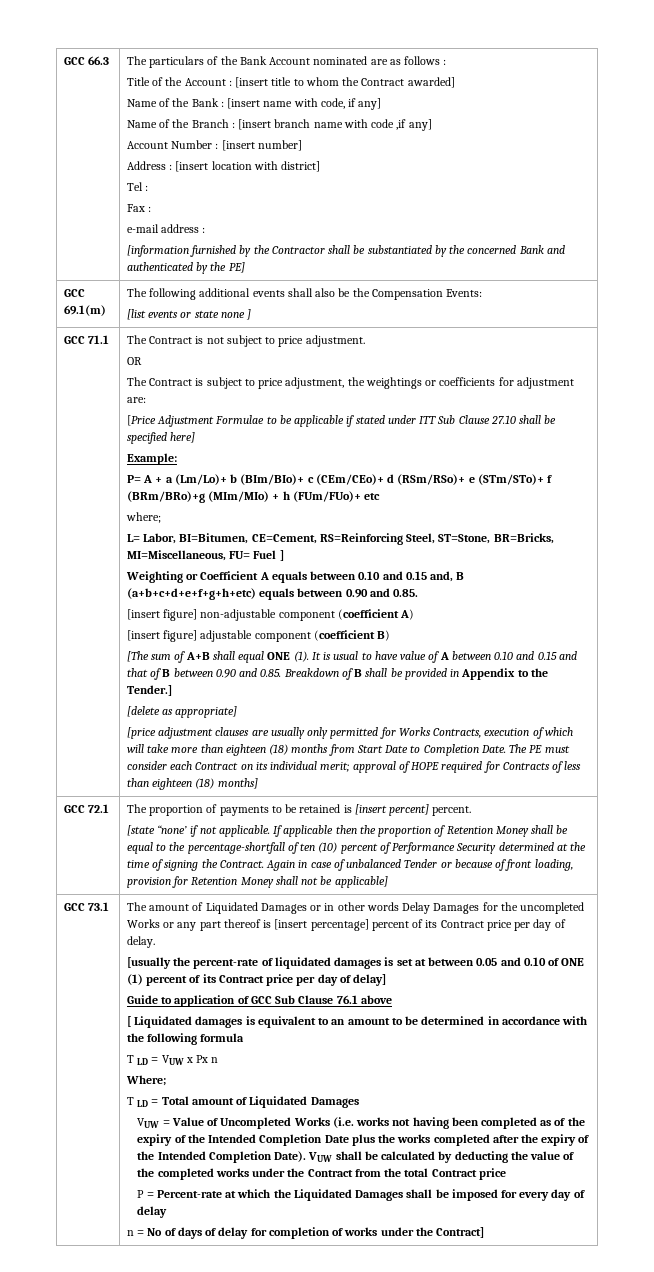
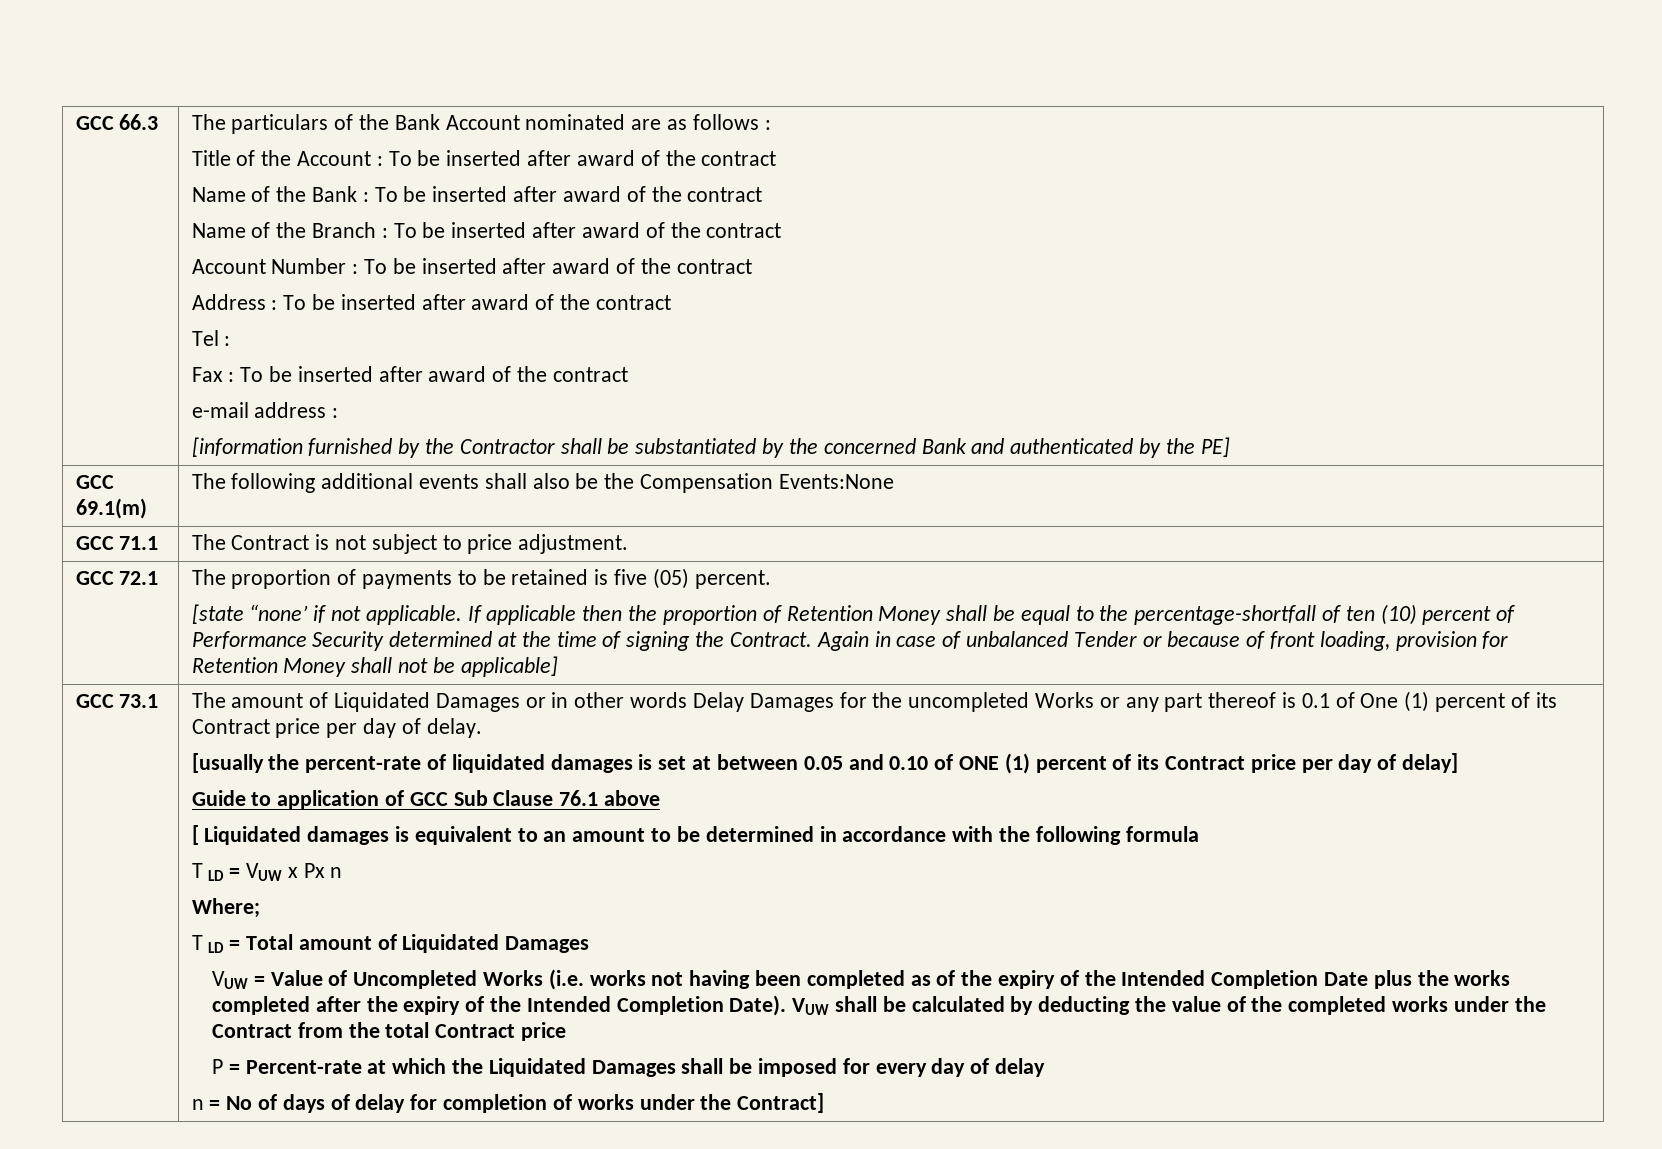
- Title of the Account : [insert title to whom the Contract awarded]
+ Title of the Account : To be inserted after award of the contract
- Name of the Bank : [insert name with code, if any]
+ Name of the Bank : To be inserted after award of the contract
- Name of the Branch : [insert branch name with code ,if any]
- Account Number : [insert number]
- Address : [insert location with district]
+ Name of the Branch : To be inserted after award of the contract
+ Account Number : To be inserted after award of the contract
+ Address : To be inserted after award of the contract
  Tel :
- Fax :
+ Fax : To be inserted after award of the contract
- GCC 69.1(m) | The following additional events shall also be the Compensation Events:
- [list events or state none ]
+ GCC 69.1(m) | The following additional events shall also be the Compensation Events:None
- OR
- The Contract is subject to price adjustment, the weightings or coefficients for adjustment are:
- [Price Adjustment Formulae to be applicable if stated under ITT Sub Clause 27.10 shall be specified here]
- Example:
- P= A + a (Lm/Lo)+ b (BIm/BIo)+ c (CEm/CEo)+ d (RSm/RSo)+ e (STm/STo)+ f (BRm/BRo)+g (MIm/MIo) + h (FUm/FUo)+ etc
- where;
- L= Labor, BI=Bitumen, CE=Cement, RS=Reinforcing Steel, ST=Stone, BR=Bricks, MI=Miscellaneous, FU= Fuel ]
- Weighting or Coefficient A equals between 0.10 and 0.15 and, B (a+b+c+d+e+f+g+h+etc) equals between 0.90 and 0.85.
- [insert figure] non-adjustable component (coefficient A)
- [insert figure] adjustable component (coefficient B)
- [The sum of A+B shall equal ONE (1). It is usual to have value of A between 0.10 and 0.15 and that of B between 0.90 and 0.85. Breakdown of B shall be provided in Appendix to the Tender.]
- [delete as appropriate]
- [price adjustment clauses are usually only permitted for Works Contracts, execution of which will take more than eighteen (18) months from Start Date to Completion Date. The PE must consider each Contract on its individual merit; approval of HOPE required for Contracts of less than eighteen (18) months]
- The proportion of payments to be retained is [insert percent] percent.
+ The proportion of payments to be retained is five (05) percent.
- The amount of Liquidated Damages or in other words Delay Damages for the uncompleted Works or any part thereof is [insert percentage] percent of its Contract price per day of delay.
+ The amount of Liquidated Damages or in other words Delay Damages for the uncompleted Works or any part thereof is 0.1 of One (1) percent of its Contract price per day of delay.

